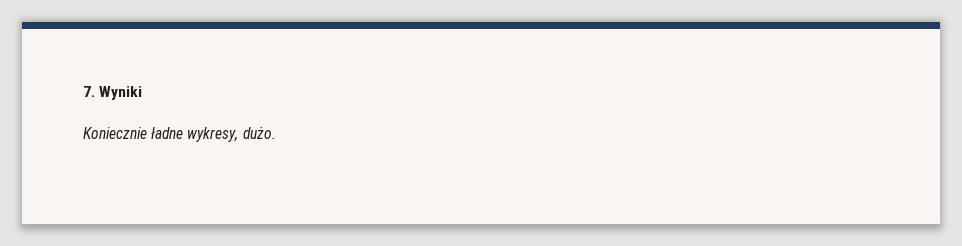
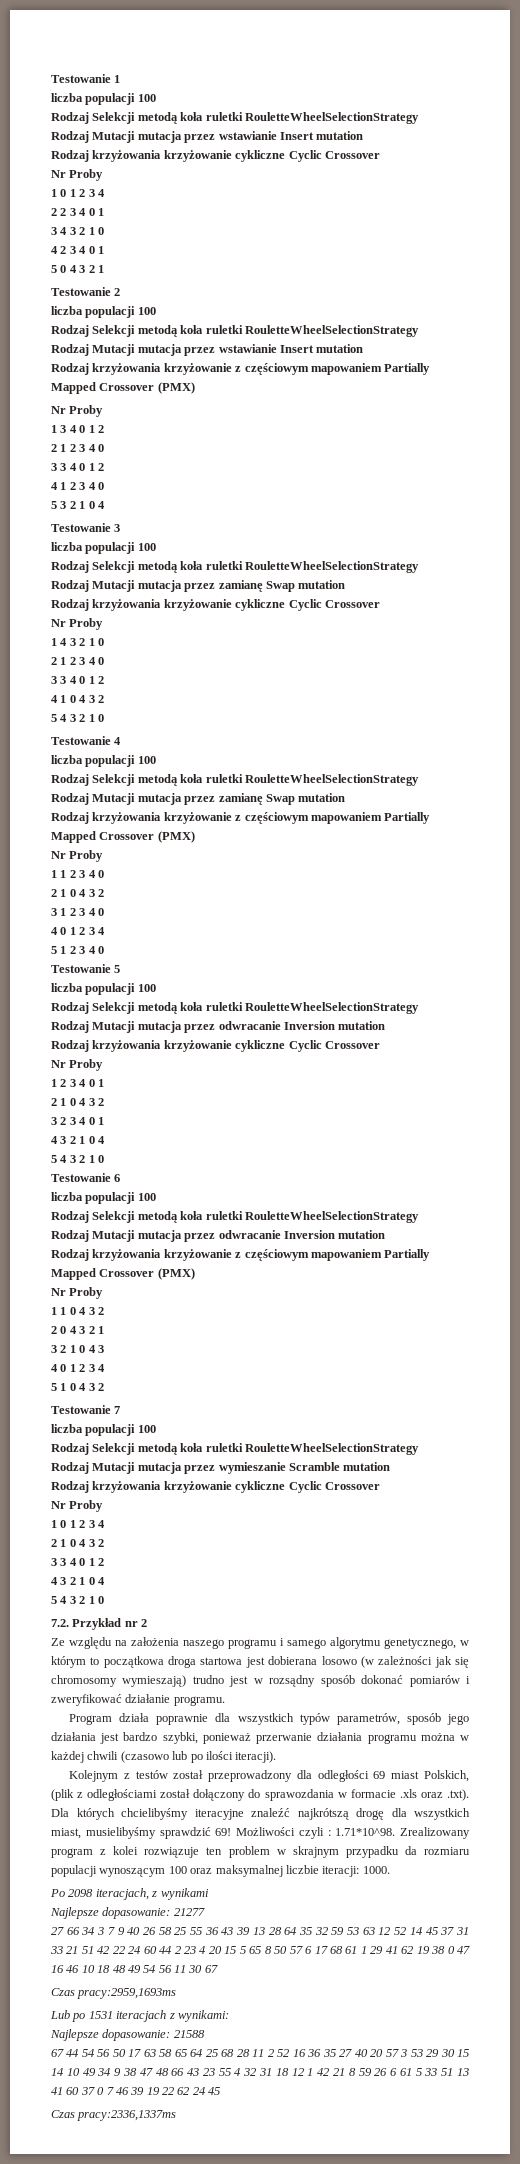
- 7. Wyniki
- Koniecznie ładne wykresy, dużo.
+ Testowanie 1
+ liczba populacji 100
+ Rodzaj Selekcji metodą koła ruletki RouletteWheelSelectionStrategy
+ Rodzaj Mutacji mutacja przez wstawianie Insert mutation
+ Rodzaj krzyżowania krzyżowanie cykliczne Cyclic Crossover
+ Nr Proby
+ 1 0 1 2 3 4
+ 2 2 3 4 0 1
+ 3 4 3 2 1 0
+ 4 2 3 4 0 1
+ 5 0 4 3 2 1
+ Testowanie 2
+ liczba populacji 100
+ Rodzaj Selekcji metodą koła ruletki RouletteWheelSelectionStrategy
+ Rodzaj Mutacji mutacja przez wstawianie Insert mutation
+ Rodzaj krzyżowania krzyżowanie z częściowym mapowaniem Partially Mapped Crossover (PMX)
+ Nr Proby
+ 1 3 4 0 1 2
+ 2 1 2 3 4 0
+ 3 3 4 0 1 2
+ 4 1 2 3 4 0
+ 5 3 2 1 0 4
+ Testowanie 3
+ liczba populacji 100
+ Rodzaj Selekcji metodą koła ruletki RouletteWheelSelectionStrategy
+ Rodzaj Mutacji mutacja przez zamianę Swap mutation
+ Rodzaj krzyżowania krzyżowanie cykliczne Cyclic Crossover
+ Nr Proby
+ 1 4 3 2 1 0
+ 2 1 2 3 4 0
+ 3 3 4 0 1 2
+ 4 1 0 4 3 2
+ 5 4 3 2 1 0
+ Testowanie 4
+ liczba populacji 100
+ Rodzaj Selekcji metodą koła ruletki RouletteWheelSelectionStrategy
+ Rodzaj Mutacji mutacja przez zamianę Swap mutation
+ Rodzaj krzyżowania krzyżowanie z częściowym mapowaniem Partially Mapped Crossover (PMX)
+ Nr Proby
+ 1 1 2 3 4 0
+ 2 1 0 4 3 2
+ 3 1 2 3 4 0
+ 4 0 1 2 3 4
+ 5 1 2 3 4 0
+ Testowanie 5
+ liczba populacji 100
+ Rodzaj Selekcji metodą koła ruletki RouletteWheelSelectionStrategy
+ Rodzaj Mutacji mutacja przez odwracanie Inversion mutation
+ Rodzaj krzyżowania krzyżowanie cykliczne Cyclic Crossover
+ Nr Proby
+ 1 2 3 4 0 1
+ 2 1 0 4 3 2
+ 3 2 3 4 0 1
+ 4 3 2 1 0 4
+ 5 4 3 2 1 0
+ Testowanie 6
+ liczba populacji 100
+ Rodzaj Selekcji metodą koła ruletki RouletteWheelSelectionStrategy
+ Rodzaj Mutacji mutacja przez odwracanie Inversion mutation
+ Rodzaj krzyżowania krzyżowanie z częściowym mapowaniem Partially Mapped Crossover (PMX)
+ Nr Proby
+ 1 1 0 4 3 2
+ 2 0 4 3 2 1
+ 3 2 1 0 4 3
+ 4 0 1 2 3 4
+ 5 1 0 4 3 2
+ Testowanie 7
+ liczba populacji 100
+ Rodzaj Selekcji metodą koła ruletki RouletteWheelSelectionStrategy
+ Rodzaj Mutacji mutacja przez wymieszanie Scramble mutation
+ Rodzaj krzyżowania krzyżowanie cykliczne Cyclic Crossover
+ Nr Proby
+ 1 0 1 2 3 4
+ 2 1 0 4 3 2
+ 3 3 4 0 1 2
+ 4 3 2 1 0 4
+ 5 4 3 2 1 0
+ 7.2. Przykład nr 2
+ Ze względu na założenia naszego programu i samego algorytmu genetycznego, w którym to początkowa droga startowa jest dobierana losowo (w zależności jak się chromosomy wymieszają) trudno jest w rozsądny sposób dokonać pomiarów i zweryfikować działanie programu.
+ Program działa poprawnie dla wszystkich typów parametrów, sposób jego działania jest bardzo szybki, ponieważ przerwanie działania programu można w każdej chwili (czasowo lub po ilości iteracji).
+ Kolejnym z testów został przeprowadzony dla odległości 69 miast Polskich, (plik z odległościami został dołączony do sprawozdania w formacie .xls oraz .txt). Dla których chcielibyśmy iteracyjne znaleźć najkrótszą drogę dla wszystkich miast, musielibyśmy sprawdzić 69! Możliwości czyli : 1.71*10^98. Zrealizowany program z kolei rozwiązuje ten problem w skrajnym przypadku da rozmiaru populacji wynoszącym 100 oraz maksymalnej liczbie iteracji: 1000.
+ Po 2098 iteracjach, z wynikami
+ Najlepsze dopasowanie: 21277
+ 27 66 34 3 7 9 40 26 58 25 55 36 43 39 13 28 64 35 32 59 53 63 12 52 14 45 37 31 33 21 51 42 22 24 60 44 2 23 4 20 15 5 65 8 50 57 6 17 68 61 1 29 41 62 19 38 0 47 16 46 10 18 48 49 54 56 11 30 67
+ Czas pracy:2959,1693ms
+ Lub po 1531 iteracjach z wynikami:
+ Najlepsze dopasowanie: 21588
+ 67 44 54 56 50 17 63 58 65 64 25 68 28 11 2 52 16 36 35 27 40 20 57 3 53 29 30 15 14 10 49 34 9 38 47 48 66 43 23 55 4 32 31 18 12 1 42 21 8 59 26 6 61 5 33 51 13 41 60 37 0 7 46 39 19 22 62 24 45
+ Czas pracy:2336,1337ms

